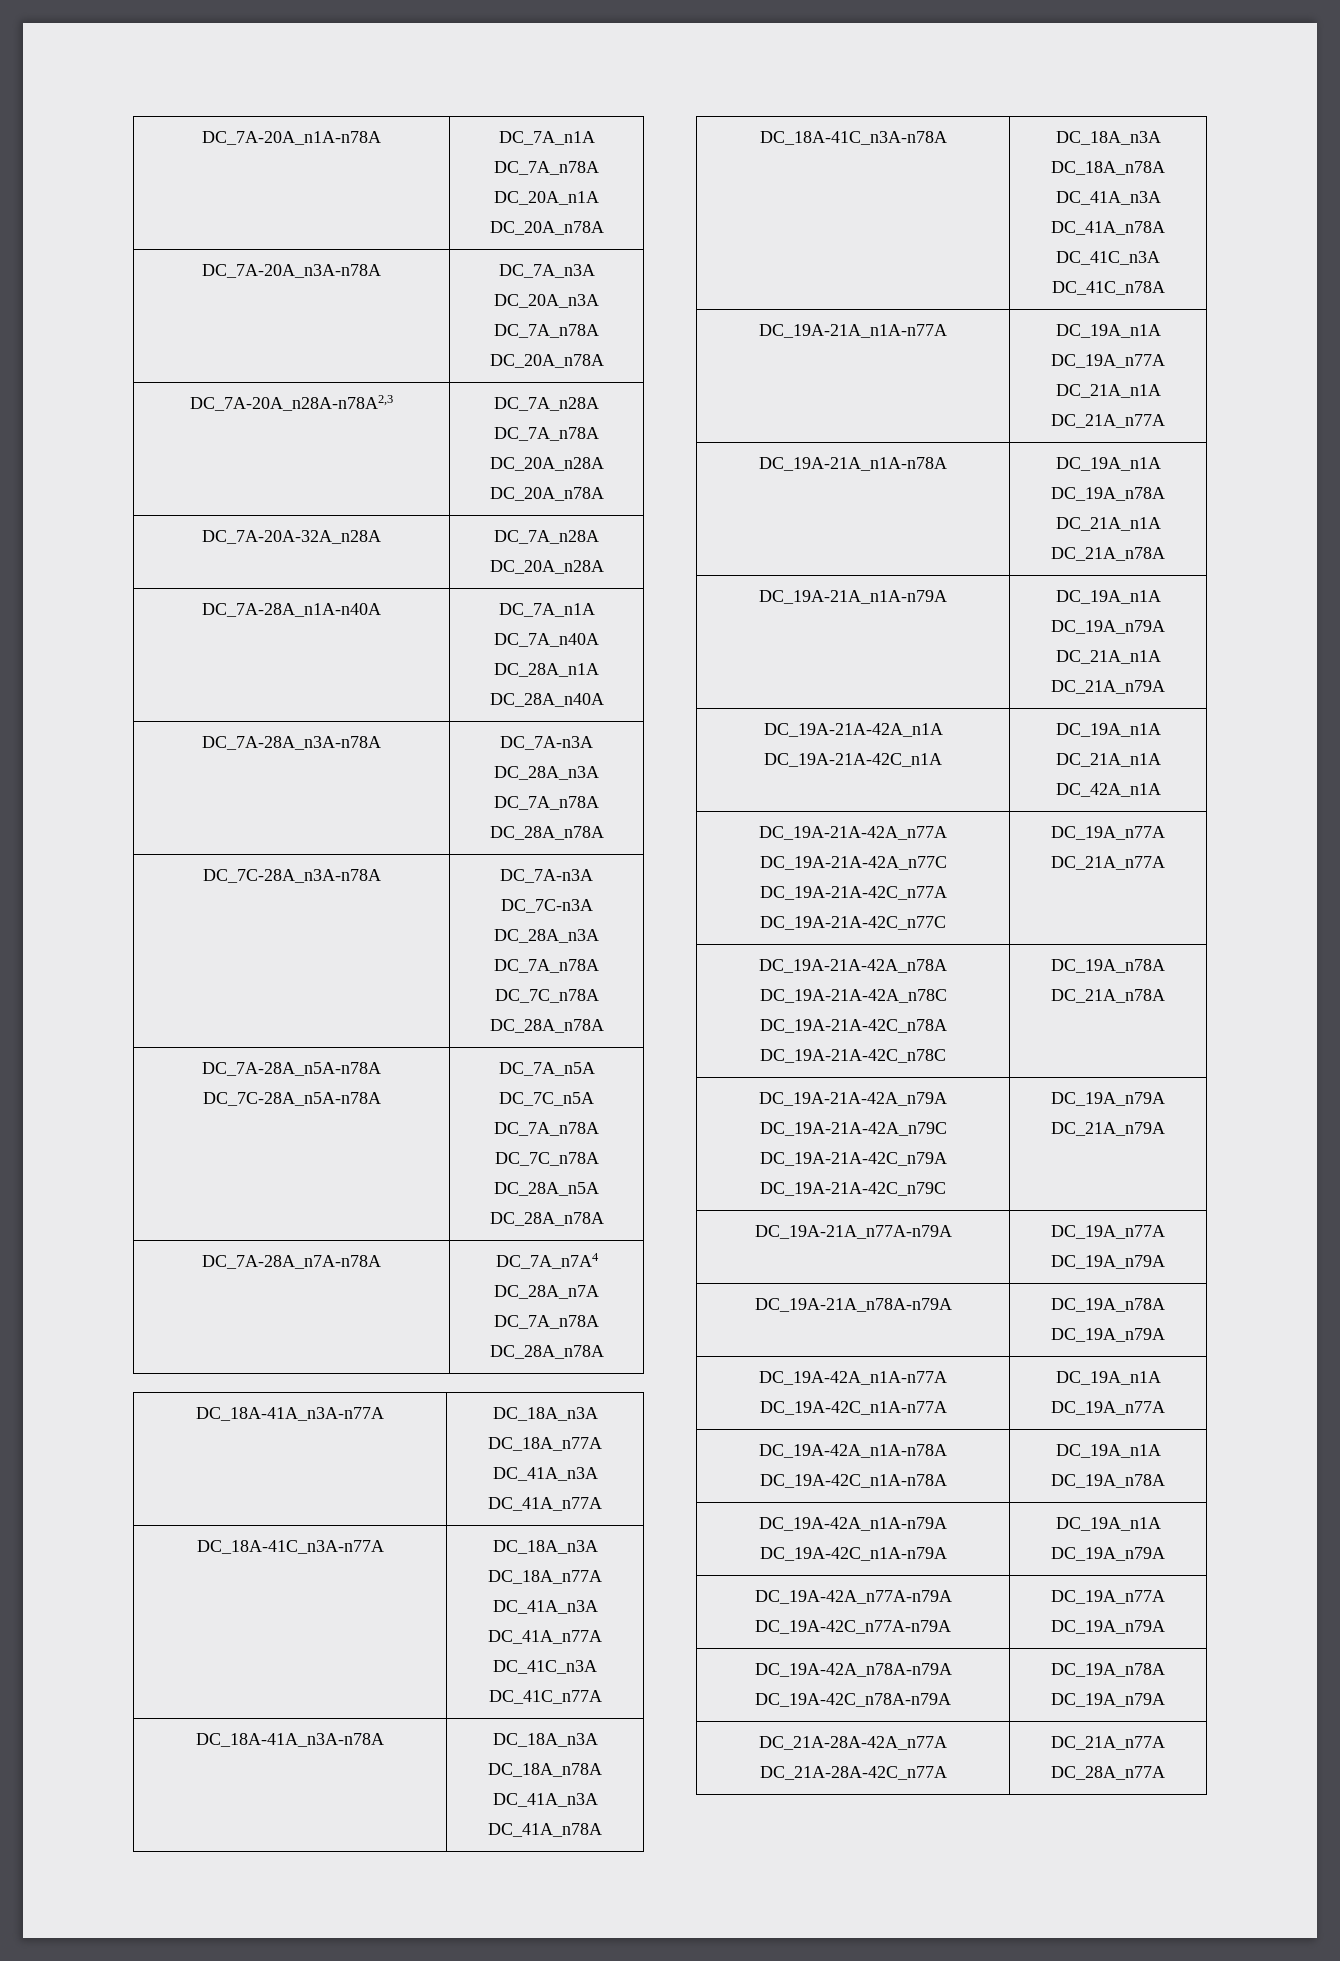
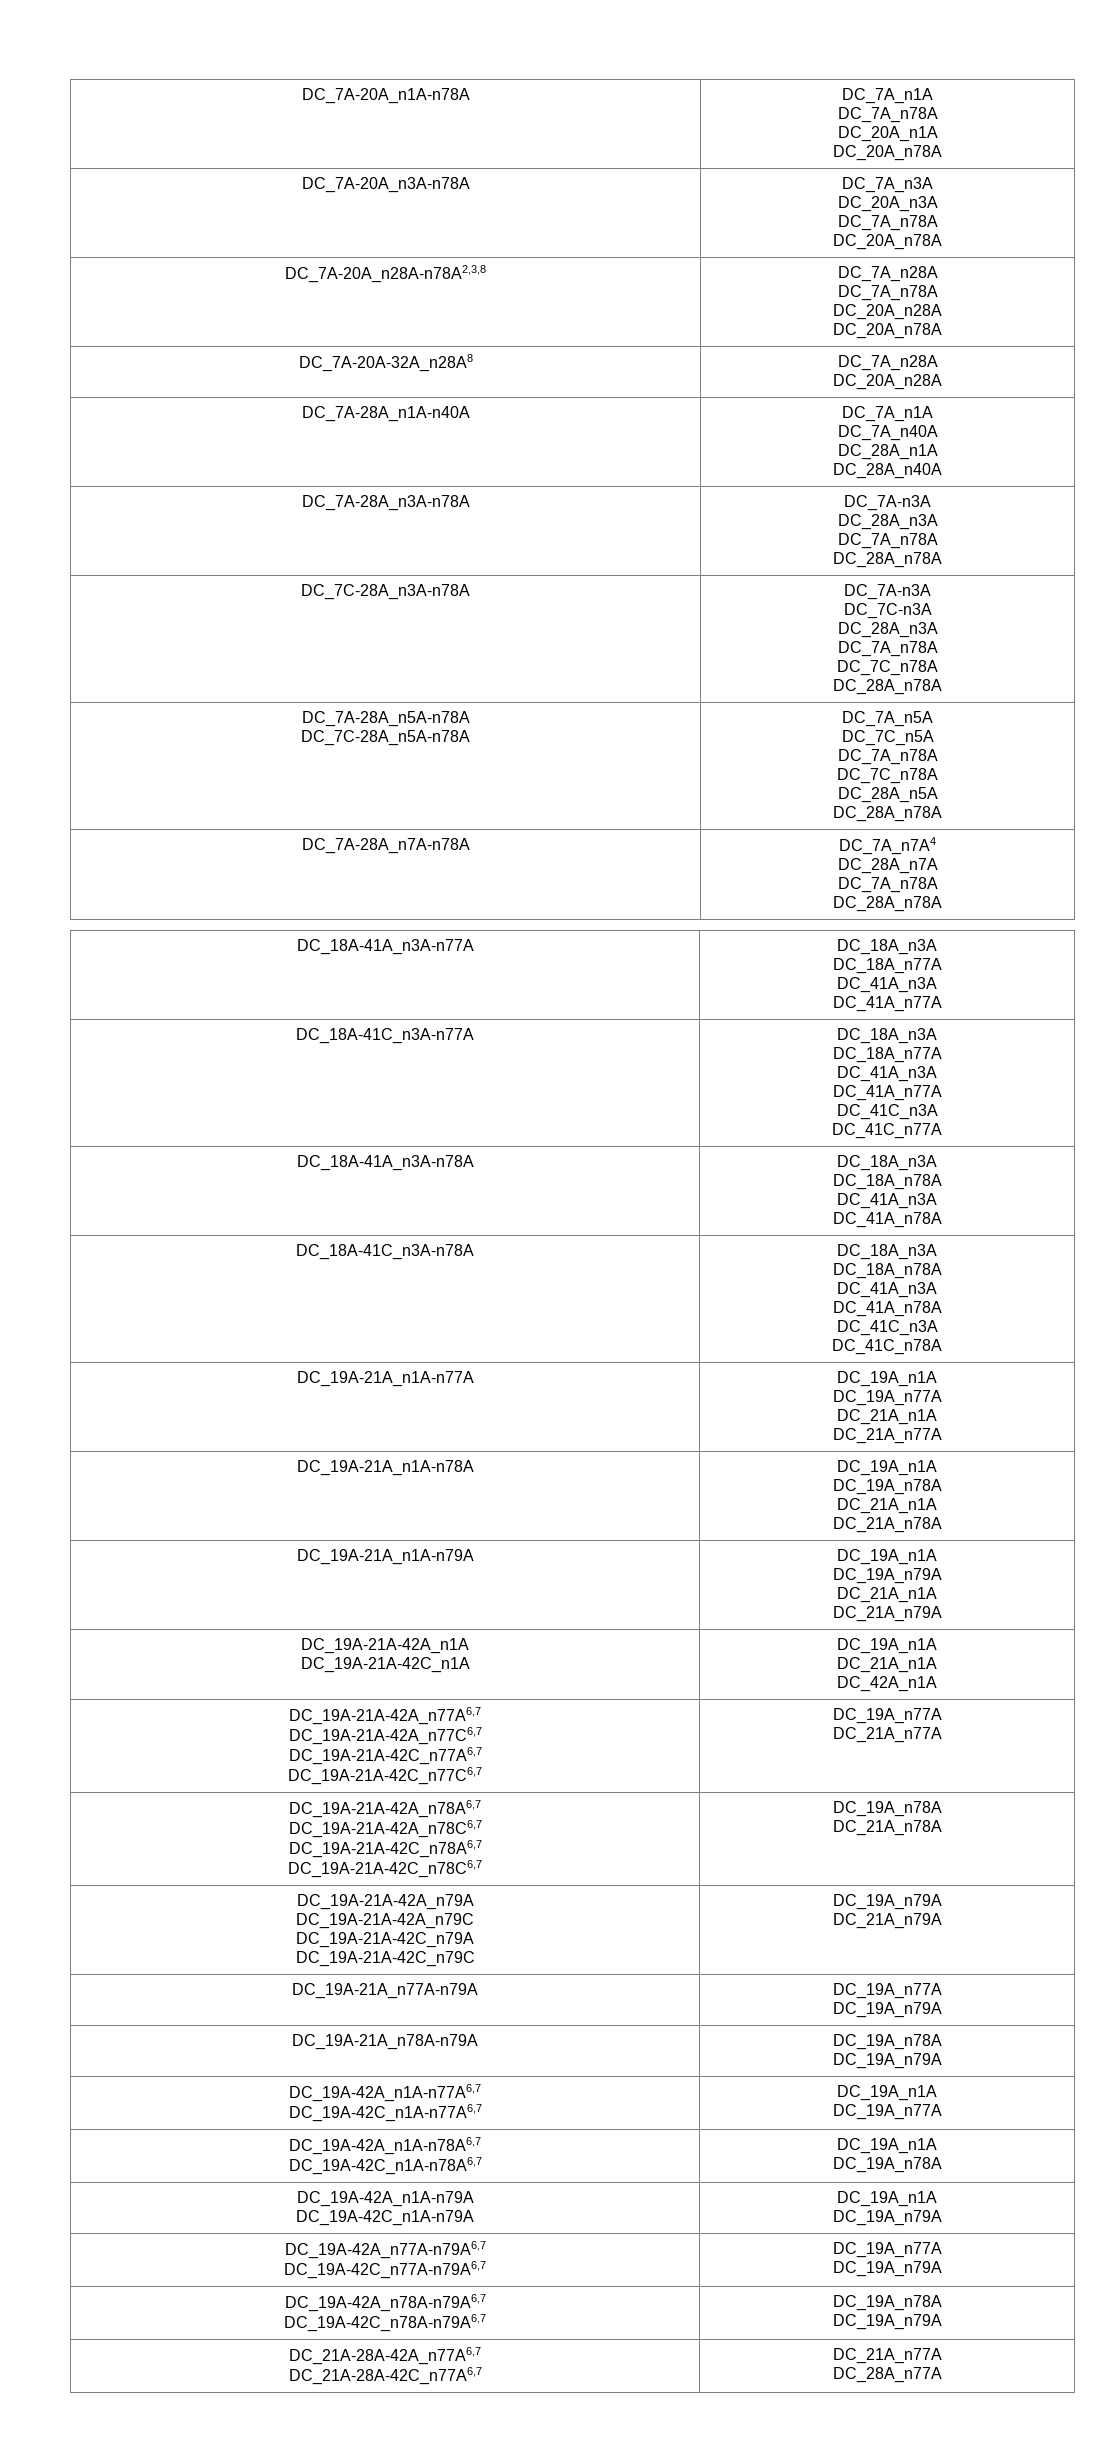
- DC_7A-20A_n28A-n78A2,3 | DC_7A_n28A
+ DC_7A-20A_n28A-n78A2,3,8 | DC_7A_n28A
- DC_7A-20A-32A_n28A | DC_7A_n28A
+ DC_7A-20A-32A_n28A8 | DC_7A_n28A
- DC_19A-21A-42A_n77A
- DC_19A-21A-42A_n77C
- DC_19A-21A-42C_n77A
- DC_19A-21A-42C_n77C | DC_19A_n77A
+ DC_19A-21A-42A_n77A6,7
+ DC_19A-21A-42A_n77C6,7
+ DC_19A-21A-42C_n77A6,7
+ DC_19A-21A-42C_n77C6,7 | DC_19A_n77A
  DC_21A_n77A
- DC_19A-21A-42A_n78A
- DC_19A-21A-42A_n78C
- DC_19A-21A-42C_n78A
- DC_19A-21A-42C_n78C | DC_19A_n78A
+ DC_19A-21A-42A_n78A6,7
+ DC_19A-21A-42A_n78C6,7
+ DC_19A-21A-42C_n78A6,7
+ DC_19A-21A-42C_n78C6,7 | DC_19A_n78A
- DC_19A-42A_n1A-n77A
- DC_19A-42C_n1A-n77A | DC_19A_n1A
+ DC_19A-42A_n1A-n77A6,7
+ DC_19A-42C_n1A-n77A6,7 | DC_19A_n1A
  DC_19A_n77A
- DC_19A-42A_n1A-n78A
- DC_19A-42C_n1A-n78A | DC_19A_n1A
+ DC_19A-42A_n1A-n78A6,7
+ DC_19A-42C_n1A-n78A6,7 | DC_19A_n1A
- DC_19A-42A_n77A-n79A
- DC_19A-42C_n77A-n79A | DC_19A_n77A
+ DC_19A-42A_n77A-n79A6,7
+ DC_19A-42C_n77A-n79A6,7 | DC_19A_n77A
  DC_19A_n79A
- DC_19A-42A_n78A-n79A
- DC_19A-42C_n78A-n79A | DC_19A_n78A
+ DC_19A-42A_n78A-n79A6,7
+ DC_19A-42C_n78A-n79A6,7 | DC_19A_n78A
  DC_19A_n79A
- DC_21A-28A-42A_n77A
- DC_21A-28A-42C_n77A | DC_21A_n77A
+ DC_21A-28A-42A_n77A6,7
+ DC_21A-28A-42C_n77A6,7 | DC_21A_n77A

